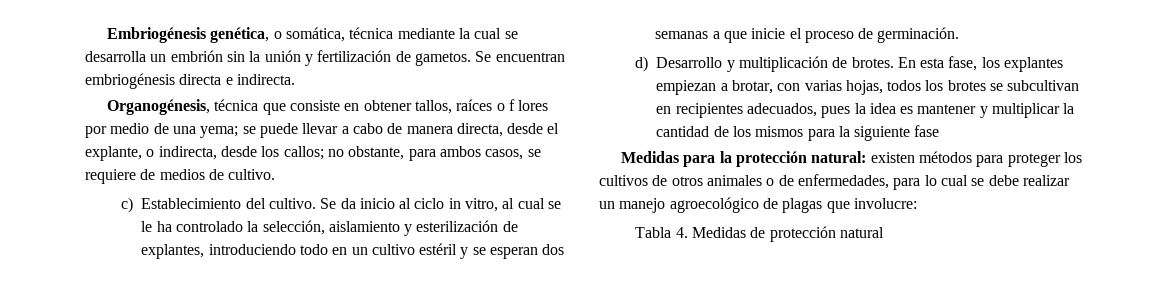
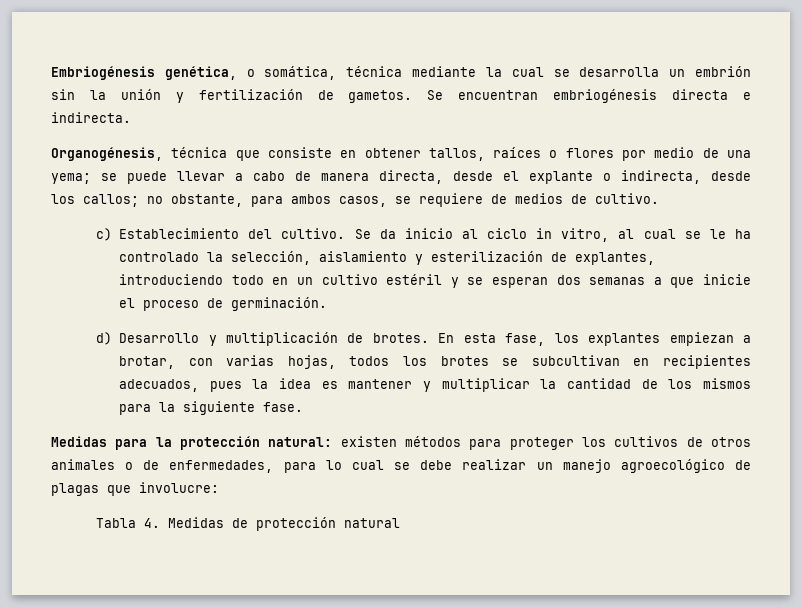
- Organogénesis, técnica que consiste en obtener tallos, raíces o f lores por medio de una yema; se puede llevar a cabo de manera directa, desde el explante, o indirecta, desde los callos; no obstante, para ambos casos, se requiere de medios de cultivo.
+ Organogénesis, técnica que consiste en obtener tallos, raíces o flores por medio de una yema; se puede llevar a cabo de manera directa, desde el explante o indirecta, desde los callos; no obstante, para ambos casos, se requiere de medios de cultivo.
- En esta fase, los explantes empiezan a brotar, con varias hojas, todos los brotes se subcultivan en recipientes adecuados, pues la idea es mantener y multiplicar la cantidad de los mismos para la siguiente fase
+ En esta fase, los explantes empiezan a brotar, con varias hojas, todos los brotes se subcultivan en recipientes adecuados, pues la idea es mantener y multiplicar la cantidad de los mismos para la siguiente fase.

